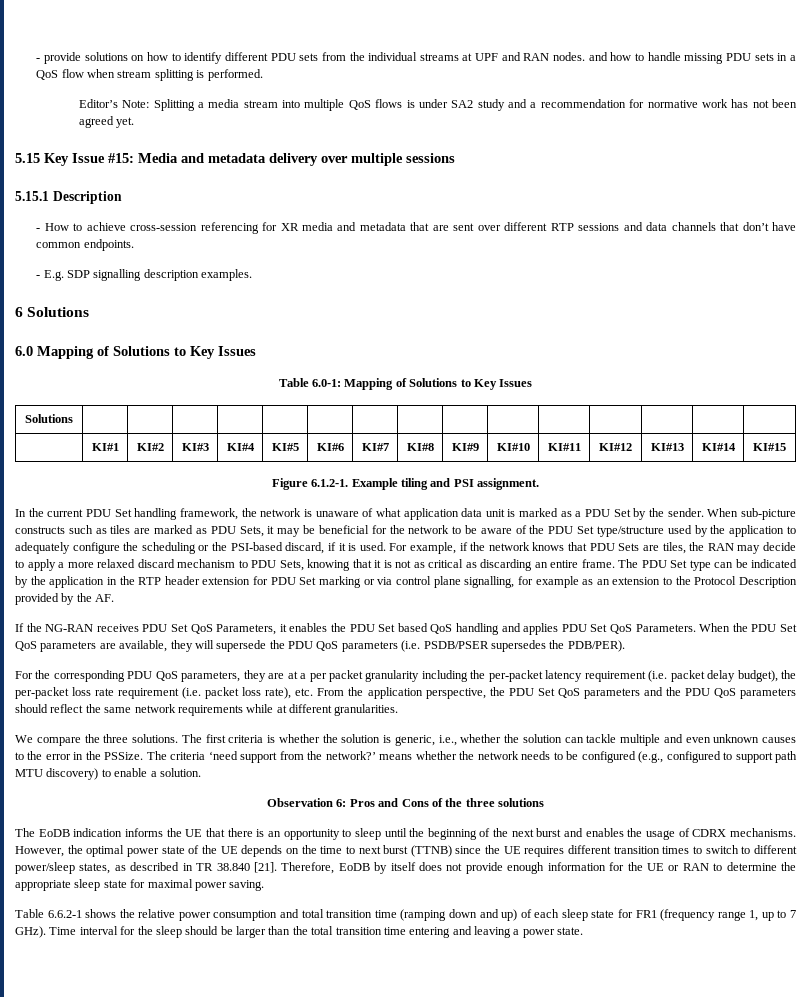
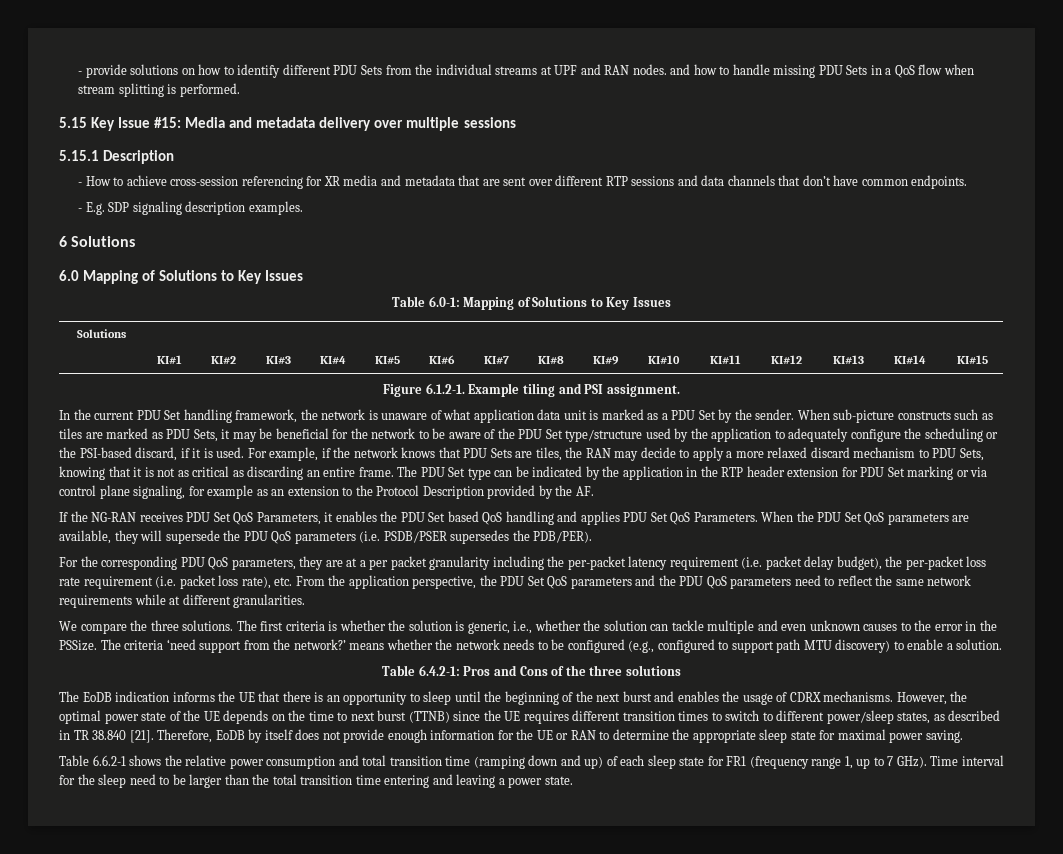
- - provide solutions on how to identify different PDU sets from the individual streams at UPF and RAN nodes. and how to handle missing PDU sets in a QoS flow when stream splitting is performed.
+ - provide solutions on how to identify different PDU Sets from the individual streams at UPF and RAN nodes. and how to handle missing PDU Sets in a QoS flow when stream splitting is performed.
- Editor’s Note: Splitting a media stream into multiple QoS flows is under SA2 study and a recommendation for normative work has not been agreed yet.
- - E.g. SDP signalling description examples.
+ - E.g. SDP signaling description examples.
- The PDU Set type can be indicated by the application in the RTP header extension for PDU Set marking or via control plane signalling, for example as an extension to the Protocol Description provided by the AF.
+ The PDU Set type can be indicated by the application in the RTP header extension for PDU Set marking or via control plane signaling, for example as an extension to the Protocol Description provided by the AF.
- For the corresponding PDU QoS parameters, they are at a per packet granularity including the per-packet latency requirement (i.e. packet delay budget), the per-packet loss rate requirement (i.e. packet loss rate), etc. From the application perspective, the PDU Set QoS parameters and the PDU QoS parameters should reflect the same network requirements while at different granularities.
+ For the corresponding PDU QoS parameters, they are at a per packet granularity including the per-packet latency requirement (i.e. packet delay budget), the per-packet loss rate requirement (i.e. packet loss rate), etc. From the application perspective, the PDU Set QoS parameters and the PDU QoS parameters need to reflect the same network requirements while at different granularities.
- Observation 6: Pros and Cons of the three solutions
+ Table 6.4.2-1: Pros and Cons of the three solutions
- Time interval for the sleep should be larger than the total transition time entering and leaving a power state.
+ Time interval for the sleep need to be larger than the total transition time entering and leaving a power state.

